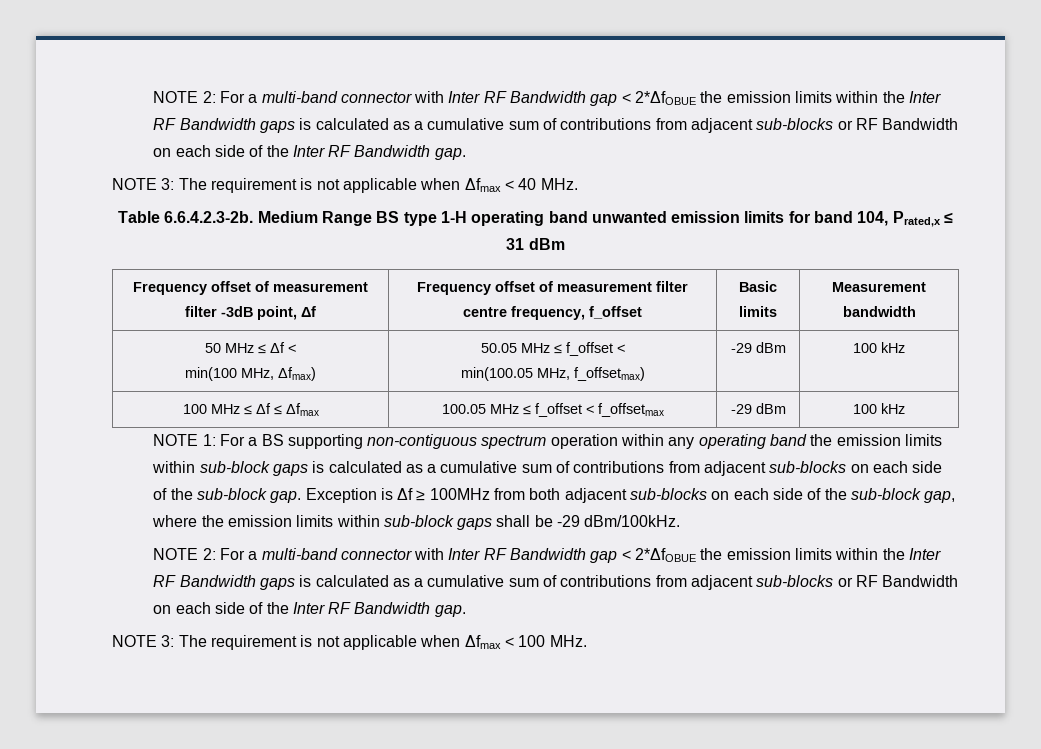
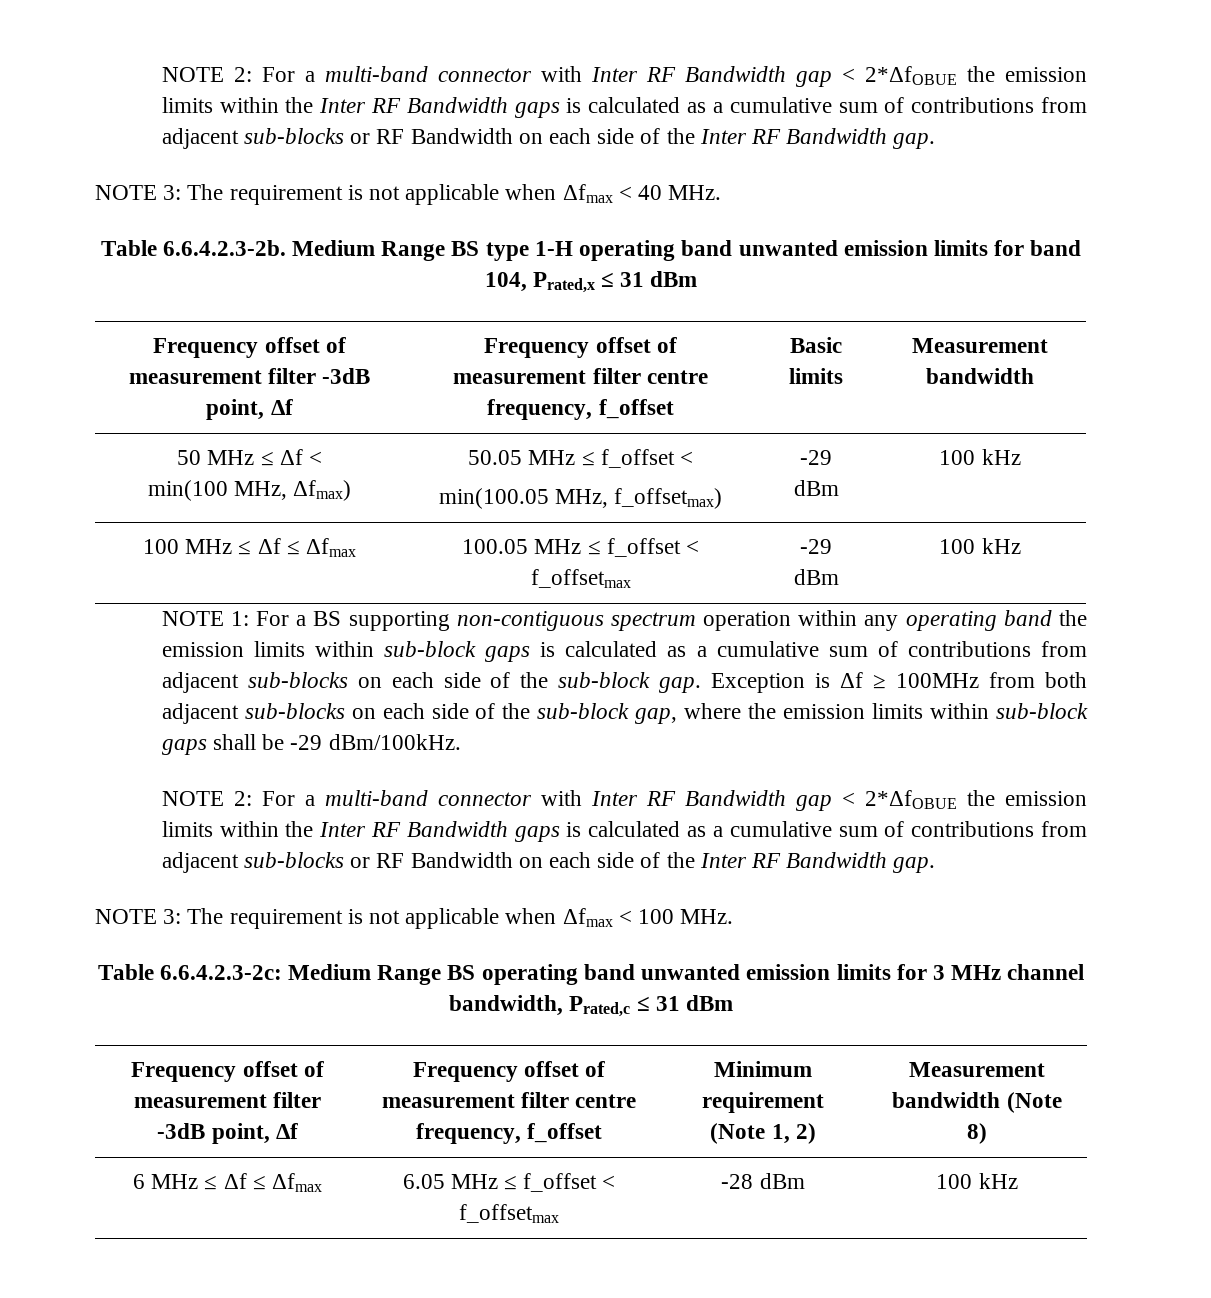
+ Table 6.6.4.2.3-2c: Medium Range BS operating band unwanted emission limits for 3 MHz channel bandwidth, Prated,c ≤ 31 dBm
+ Frequency offset of measurement filter -3dB point, Δf | Frequency offset of measurement filter centre frequency, f_offset | Minimum requirement (Note 1, 2) | Measurement bandwidth (Note 8)
+ 6 MHz ≤ Δf ≤ Δfmax | 6.05 MHz ≤ f_offset < f_offsetmax | -28 dBm | 100 kHz

